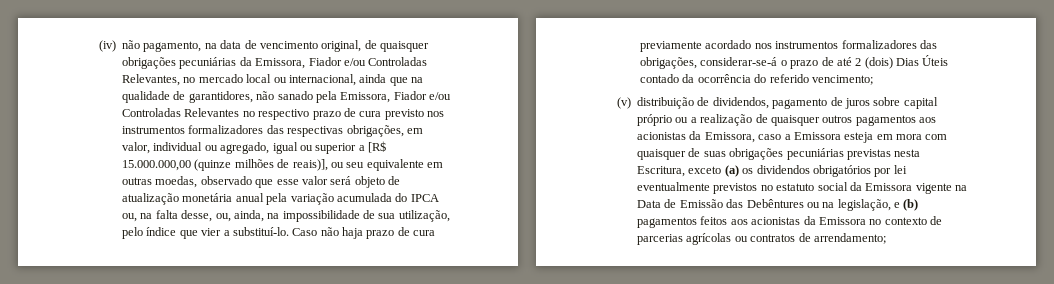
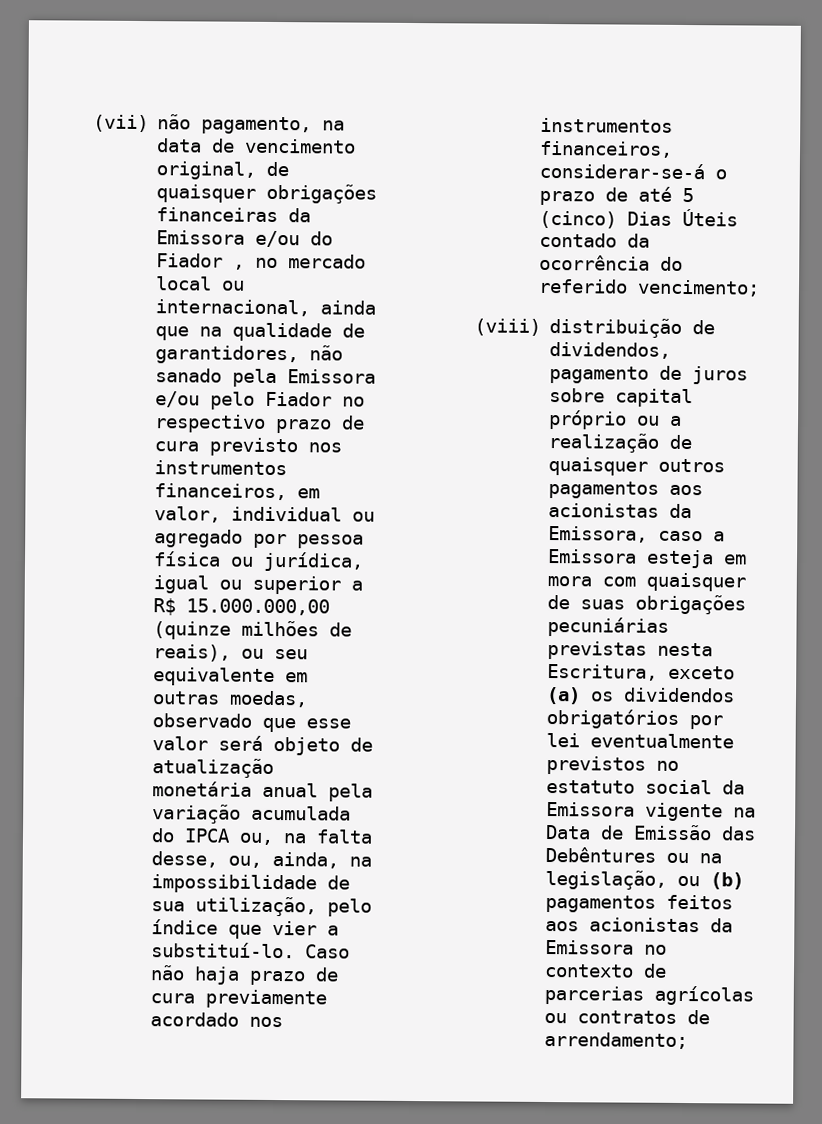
- (iv) não pagamento, na data de vencimento original, de quaisquer obrigações pecuniárias da Emissora, Fiador e/ou Controladas Relevantes, no mercado local ou internacional, ainda que na qualidade de garantidores, não sanado pela Emissora, Fiador e/ou Controladas Relevantes no respectivo prazo de cura previsto nos instrumentos formalizadores das respectivas obrigações, em valor, individual ou agregado, igual ou superior a [R$ 15.000.000,00 (quinze milhões de reais)], ou seu equivalente em outras moedas, observado que esse valor será objeto de atualização monetária anual pela variação acumulada do IPCA ou, na falta desse, ou, ainda, na impossibilidade de sua utilização, pelo índice que vier a substituí-lo.
+ (vii) não pagamento, na data de vencimento original, de quaisquer obrigações financeiras da Emissora e/ou do Fiador , no mercado local ou internacional, ainda que na qualidade de garantidores, não sanado pela Emissora e/ou pelo Fiador no respectivo prazo de cura previsto nos instrumentos financeiros, em valor, individual ou agregado por pessoa física ou jurídica, igual ou superior a R$ 15.000.000,00 (quinze milhões de reais), ou seu equivalente em outras moedas, observado que esse valor será objeto de atualização monetária anual pela variação acumulada do IPCA ou, na falta desse, ou, ainda, na impossibilidade de sua utilização, pelo índice que vier a substituí-lo.
- Caso não haja prazo de cura previamente acordado nos instrumentos formalizadores das obrigações, considerar-se-á o prazo de até 2 (dois) Dias Úteis contado da ocorrência do referido vencimento;
+ Caso não haja prazo de cura previamente acordado nos instrumentos financeiros, considerar-se-á o prazo de até 5 (cinco) Dias Úteis contado da ocorrência do referido vencimento;
- (v) distribuição de dividendos, pagamento de juros sobre capital próprio ou a realização de quaisquer outros pagamentos aos acionistas da Emissora, caso a Emissora esteja em mora com quaisquer de suas obrigações pecuniárias previstas nesta Escritura, exceto (a) os dividendos obrigatórios por lei eventualmente previstos no estatuto social da Emissora vigente na Data de Emissão das Debêntures ou na legislação, e (b) pagamentos feitos aos acionistas da Emissora no contexto de parcerias agrícolas ou contratos de arrendamento;
+ (viii) distribuição de dividendos, pagamento de juros sobre capital próprio ou a realização de quaisquer outros pagamentos aos acionistas da Emissora, caso a Emissora esteja em mora com quaisquer de suas obrigações pecuniárias previstas nesta Escritura, exceto (a) os dividendos obrigatórios por lei eventualmente previstos no estatuto social da Emissora vigente na Data de Emissão das Debêntures ou na legislação, ou (b) pagamentos feitos aos acionistas da Emissora no contexto de parcerias agrícolas ou contratos de arrendamento;

